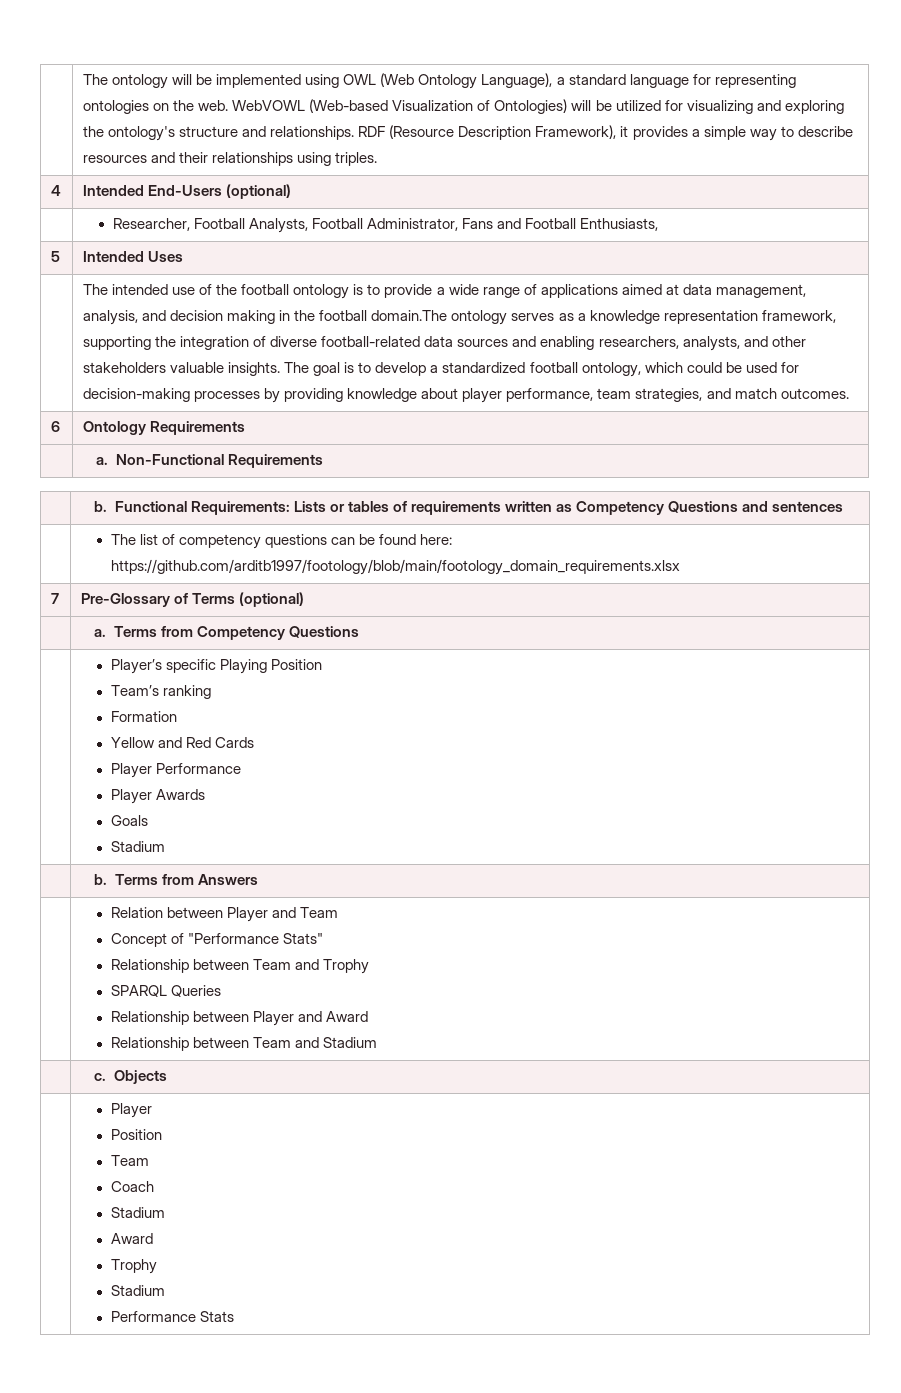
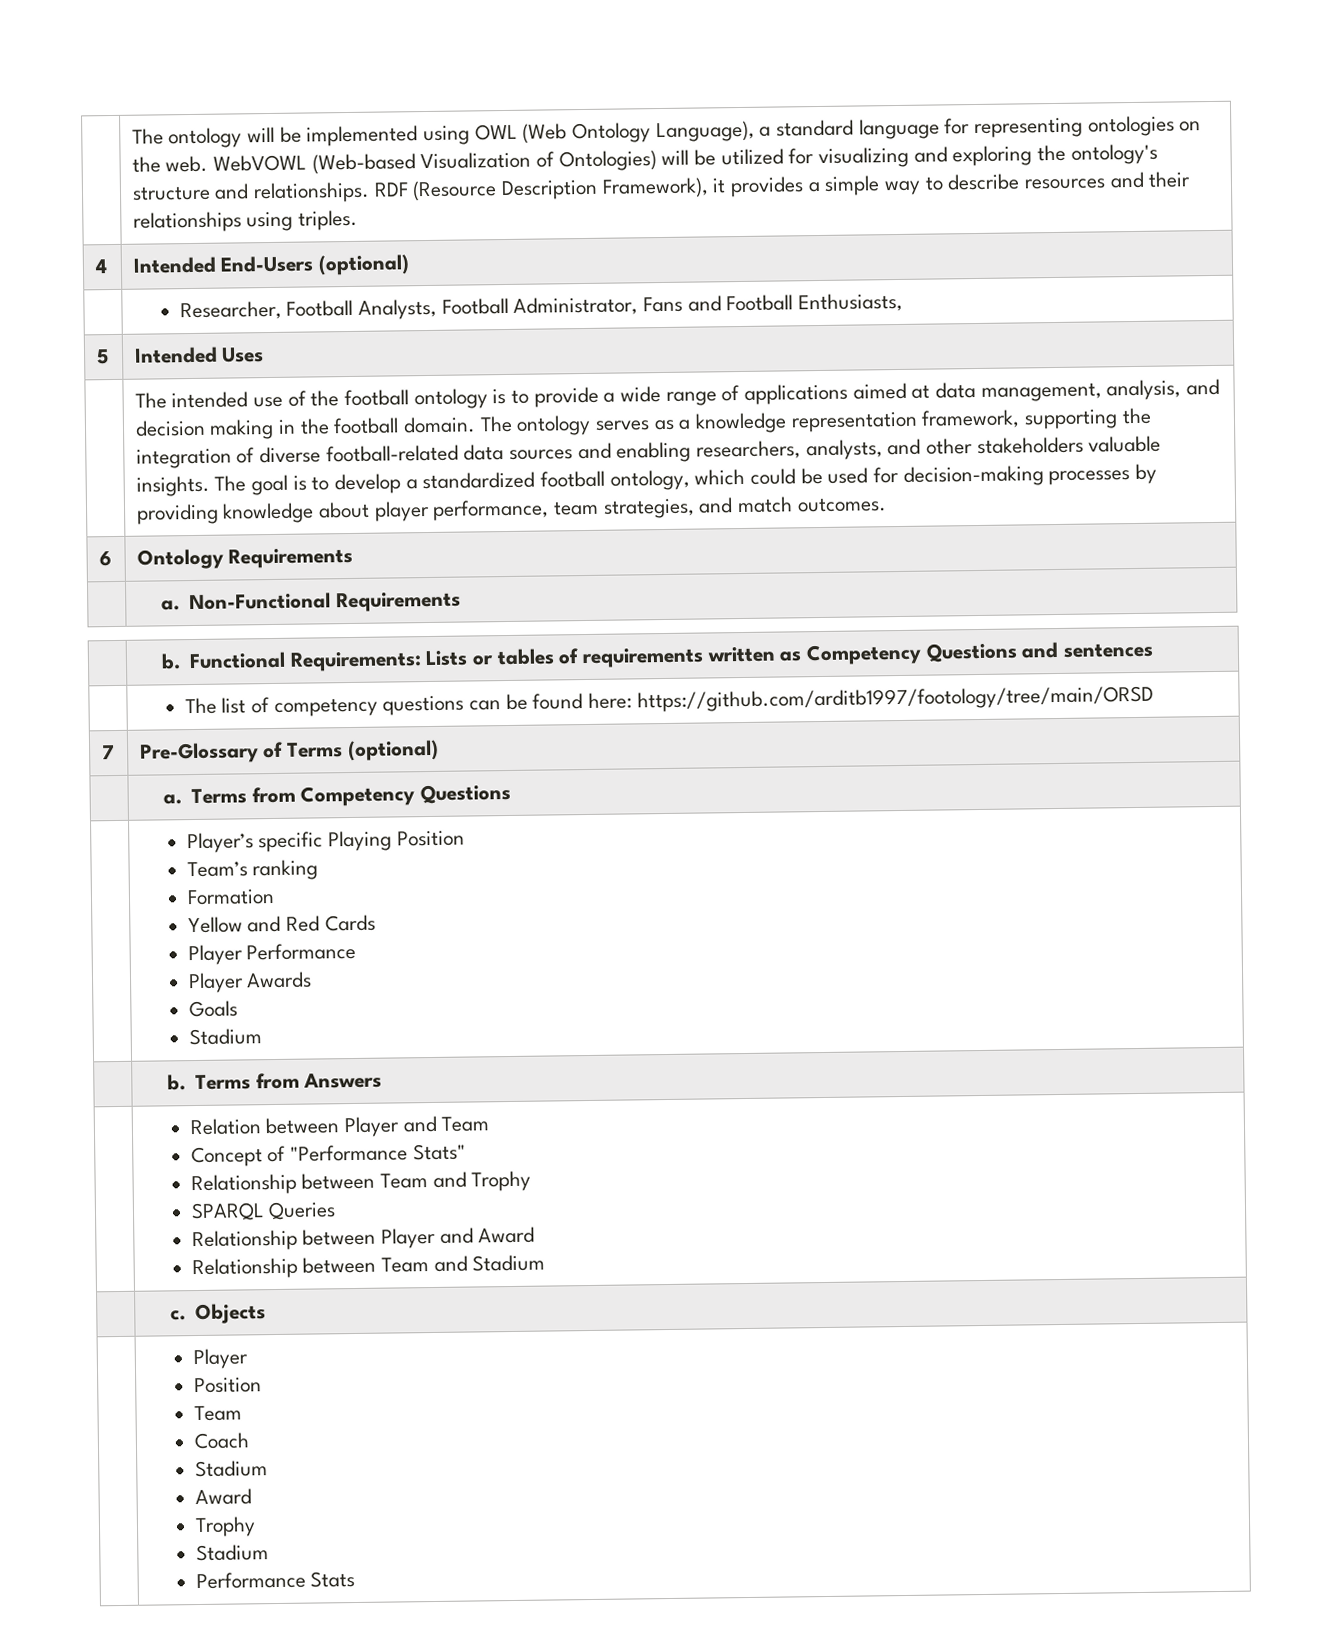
- The intended use of the football ontology is to provide a wide range of applications aimed at data management, analysis, and decision making in the football domain.The ontology serves as a knowledge representation framework, supporting the integration of diverse football-related data sources and enabling researchers, analysts, and other stakeholders valuable insights.
+ The intended use of the football ontology is to provide a wide range of applications aimed at data management, analysis, and decision making in the football domain. The ontology serves as a knowledge representation framework, supporting the integration of diverse football-related data sources and enabling researchers, analysts, and other stakeholders valuable insights.
- | The list of competency questions can be found here: https://github.com/arditb1997/footology/blob/main/footology_domain_requirements.xlsx
+ | The list of competency questions can be found here: https://github.com/arditb1997/footology/tree/main/ORSD

